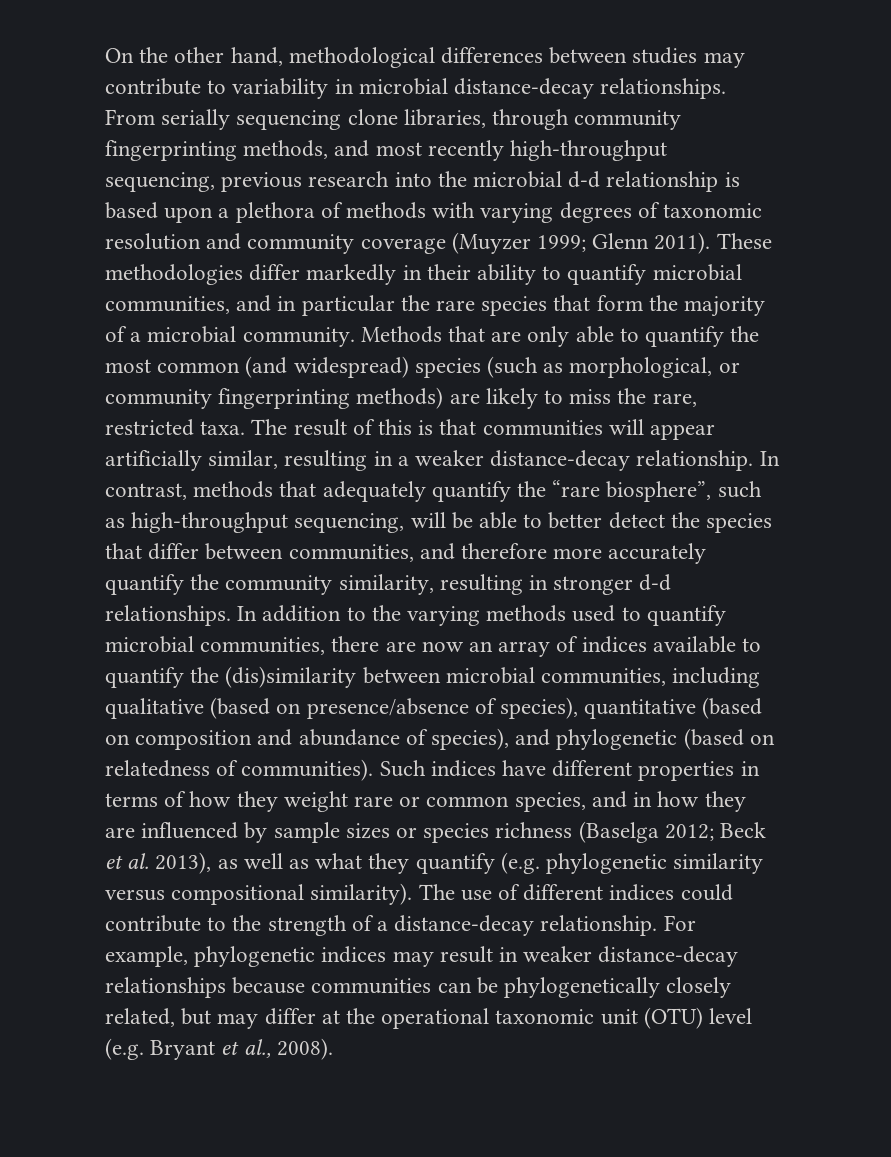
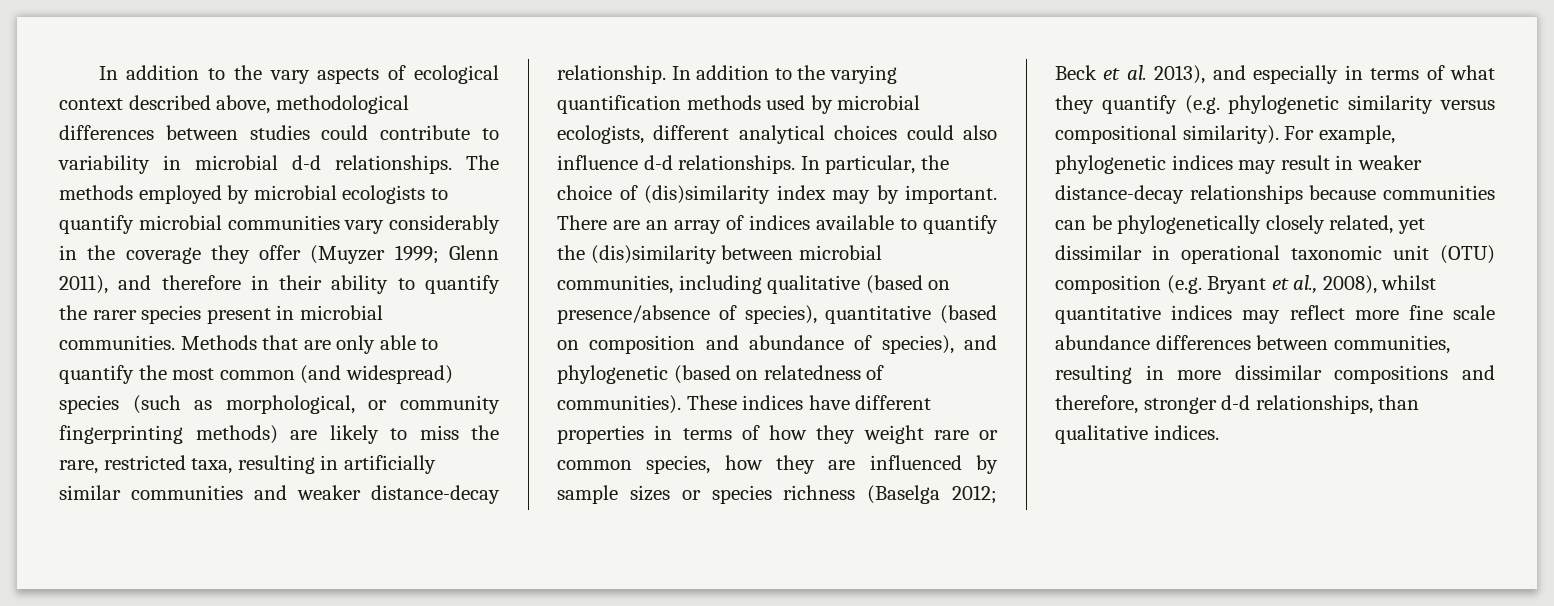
- On the other hand, methodological differences between studies may contribute to variability in microbial distance-decay relationships. From serially sequencing clone libraries, through community fingerprinting methods, and most recently high-throughput sequencing, previous research into the microbial d-d relationship is based upon a plethora of methods with varying degrees of taxonomic resolution and community coverage (Muyzer 1999; Glenn 2011). These methodologies differ markedly in their ability to quantify microbial communities, and in particular the rare species that form the majority of a microbial community.
+ In addition to the vary aspects of ecological context described above, methodological differences between studies could contribute to variability in microbial d-d relationships. The methods employed by microbial ecologists to quantify microbial communities vary considerably in the coverage they offer (Muyzer 1999; Glenn 2011), and therefore in their ability to quantify the rarer species present in microbial communities.
- Methods that are only able to quantify the most common (and widespread) species (such as morphological, or community fingerprinting methods) are likely to miss the rare, restricted taxa. The result of this is that communities will appear artificially similar, resulting in a weaker distance-decay relationship. In contrast, methods that adequately quantify the “rare biosphere”, such as high-throughput sequencing, will be able to better detect the species that differ between communities, and therefore more accurately quantify the community similarity, resulting in stronger d-d relationships.
+ Methods that are only able to quantify the most common (and widespread) species (such as morphological, or community fingerprinting methods) are likely to miss the rare, restricted taxa, resulting in artificially similar communities and weaker distance-decay relationship.
- In addition to the varying methods used to quantify microbial communities, there are now an array of indices available to quantify the (dis)similarity between microbial communities, including qualitative (based on presence/absence of species), quantitative (based on composition and abundance of species), and phylogenetic (based on relatedness of communities).
+ In addition to the varying quantification methods used by microbial ecologists, different analytical choices could also influence d-d relationships. In particular, the choice of (dis)similarity index may by important. There are an array of indices available to quantify the (dis)similarity between microbial communities, including qualitative (based on presence/absence of species), quantitative (based on composition and abundance of species), and phylogenetic (based on relatedness of communities).
- Such indices have different properties in terms of how they weight rare or common species, and in how they are influenced by sample sizes or species richness (Baselga 2012; Beck et al. 2013), as well as what they quantify (e.g. phylogenetic similarity versus compositional similarity).
+ These indices have different properties in terms of how they weight rare or common species, how they are influenced by sample sizes or species richness (Baselga 2012; Beck et al. 2013), and especially in terms of what they quantify (e.g. phylogenetic similarity versus compositional similarity).
- The use of different indices could contribute to the strength of a distance-decay relationship.
- For example, phylogenetic indices may result in weaker distance-decay relationships because communities can be phylogenetically closely related, but may differ at the operational taxonomic unit (OTU) level (e.g. Bryant et al., 2008).
+ For example, phylogenetic indices may result in weaker distance-decay relationships because communities can be phylogenetically closely related, yet dissimilar in operational taxonomic unit (OTU) composition (e.g. Bryant et al., 2008), whilst quantitative indices may reflect more fine scale abundance differences between communities, resulting in more dissimilar compositions and therefore, stronger d-d relationships, than qualitative indices.

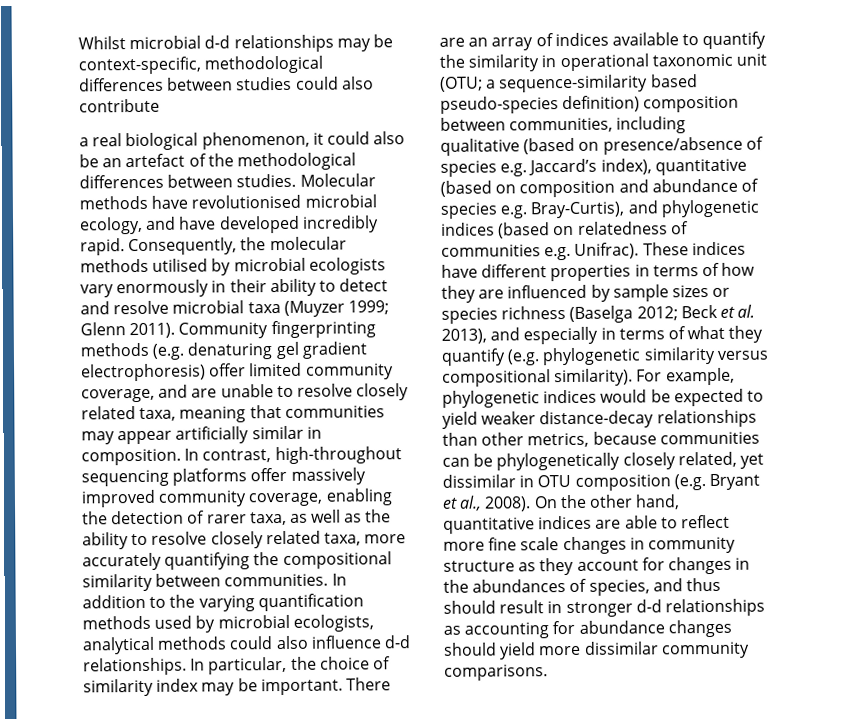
- In addition to the vary aspects of ecological context described above, methodological differences between studies could contribute to variability in microbial d-d relationships. The methods employed by microbial ecologists to quantify microbial communities vary considerably in the coverage they offer (Muyzer 1999; Glenn 2011), and therefore in their ability to quantify the rarer species present in microbial communities. Methods that are only able to quantify the most common (and widespread) species (such as morphological, or community fingerprinting methods) are likely to miss the rare, restricted taxa, resulting in artificially similar communities and weaker distance-decay relationship.
+ Whilst microbial d-d relationships may be context-specific, methodological differences between studies could also contribute
+ a real biological phenomenon, it could also be an artefact of the methodological differences between studies. Molecular methods have revolutionised microbial ecology, and have developed incredibly rapid. Consequently, the molecular methods utilised by microbial ecologists vary enormously in their ability to detect and resolve microbial taxa (Muyzer 1999; Glenn 2011). Community fingerprinting methods (e.g. denaturing gel gradient electrophoresis) offer limited community coverage, and are unable to resolve closely related taxa, meaning that communities may appear artificially similar in composition. In contrast, high-throughout sequencing platforms offer massively improved community coverage, enabling the detection of rarer taxa, as well as the ability to resolve closely related taxa, more accurately quantifying the compositional similarity between communities.
- In addition to the varying quantification methods used by microbial ecologists, different analytical choices could also influence d-d relationships.
+ In addition to the varying quantification methods used by microbial ecologists, analytical methods could also influence d-d relationships.
- In particular, the choice of (dis)similarity index may by important.
+ In particular, the choice of similarity index may be important.
- There are an array of indices available to quantify the (dis)similarity between microbial communities, including qualitative (based on presence/absence of species), quantitative (based on composition and abundance of species), and phylogenetic (based on relatedness of communities).
+ There are an array of indices available to quantify the similarity in operational taxonomic unit (OTU; a sequence-similarity based pseudo-species definition) composition between communities, including qualitative (based on presence/absence of species e.g. Jaccard’s index), quantitative (based on composition and abundance of species e.g. Bray-Curtis), and phylogenetic indices (based on relatedness of communities e.g. Unifrac).
- These indices have different properties in terms of how they weight rare or common species, how they are influenced by sample sizes or species richness (Baselga 2012; Beck et al. 2013), and especially in terms of what they quantify (e.g. phylogenetic similarity versus compositional similarity).
+ These indices have different properties in terms of how they are influenced by sample sizes or species richness (Baselga 2012; Beck et al. 2013), and especially in terms of what they quantify (e.g. phylogenetic similarity versus compositional similarity).
- For example, phylogenetic indices may result in weaker distance-decay relationships because communities can be phylogenetically closely related, yet dissimilar in operational taxonomic unit (OTU) composition (e.g. Bryant et al., 2008), whilst quantitative indices may reflect more fine scale abundance differences between communities, resulting in more dissimilar compositions and therefore, stronger d-d relationships, than qualitative indices.
+ For example, phylogenetic indices would be expected to yield weaker distance-decay relationships than other metrics, because communities can be phylogenetically closely related, yet dissimilar in OTU composition (e.g. Bryant et al., 2008). On the other hand, quantitative indices are able to reflect more fine scale changes in community structure as they account for changes in the abundances of species, and thus should result in stronger d-d relationships as accounting for abundance changes should yield more dissimilar community comparisons.

